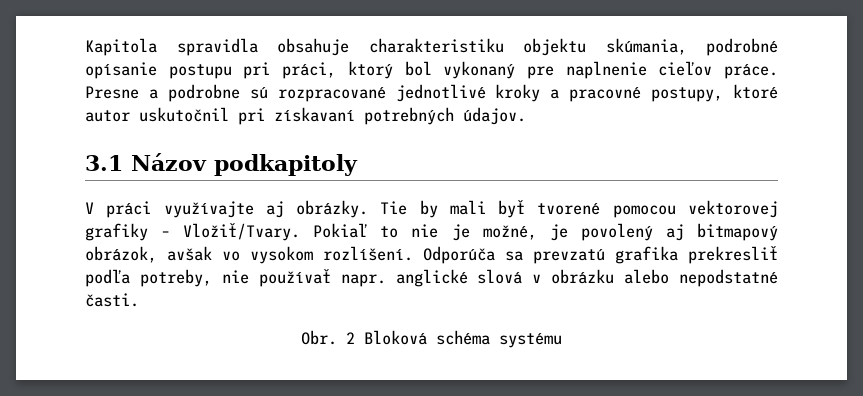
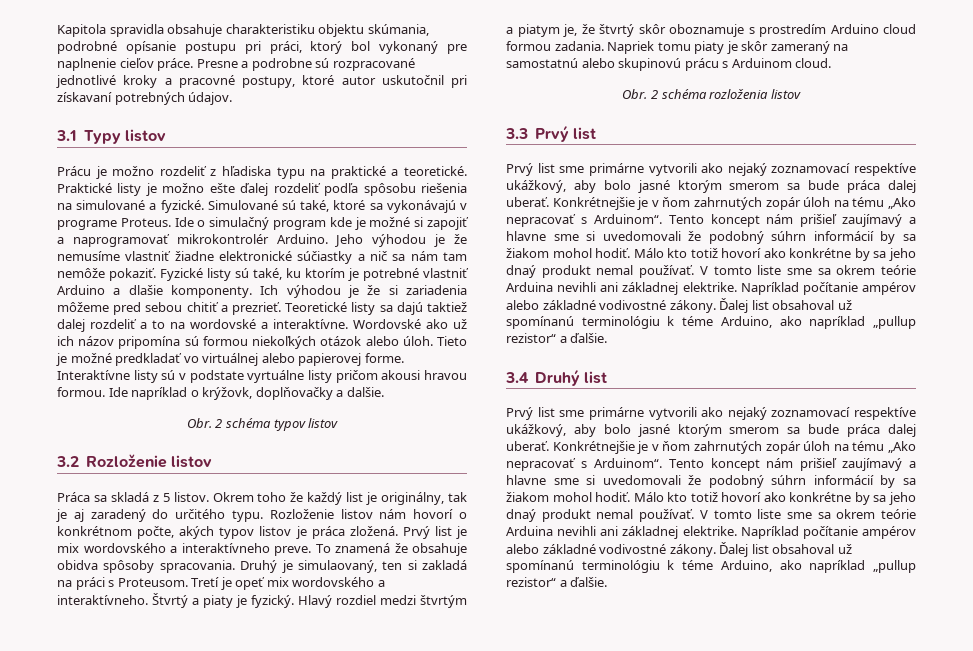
- 3.1 Názov podkapitoly
- V práci využívajte aj obrázky. Tie by mali byť tvorené pomocou vektorovej grafiky – Vložiť/Tvary. Pokiaľ to nie je možné, je povolený aj bitmapový obrázok, avšak vo vysokom rozlíšení. Odporúča sa prevzatú grafika prekresliť podľa potreby, nie používať napr. anglické slová v obrázku alebo nepodstatné časti.
- Obr. 2 Bloková schéma systému
+ 3.1 Typy listov
+ Prácu je možno rozdeliť z hľadiska typu na praktické a teoretické. Praktické listy je možno ešte ďalej rozdeliť podľa spôsobu riešenia na simulované a fyzické. Simulované sú také, ktoré sa vykonávajú v programe Proteus. Ide o simulačný program kde je možné si zapojiť a naprogramovať mikrokontrolér Arduino. Jeho výhodou je že nemusíme vlastniť žiadne elektronické súčiastky a nič sa nám tam nemôže pokaziť. Fyzické listy sú také, ku ktorím je potrebné vlastniť Arduino a dlašie komponenty. Ich výhodou je že si zariadenia môžeme pred sebou chitiť a prezrieť. Teoretické listy sa dajú taktiež dalej rozdeliť a to na wordovské a interaktívne. Wordovské ako už ich názov pripomína sú formou niekoľkých otázok alebo úloh. Tieto je možné predkladať vo virtuálnej alebo papierovej forme. Interaktívne listy sú v podstate vyrtuálne listy pričom akousi hravou formou. Ide napríklad o krýžovk, doplňovačky a dalšie.
+ Obr. 2 schéma typov listov
+ 3.2 Rozloženie listov
+ Práca sa skladá z 5 listov. Okrem toho že každý list je originálny, tak je aj zaradený do určitého typu. Rozloženie listov nám hovorí o konkrétnom počte, akých typov listov je práca zložená. Prvý list je mix wordovského a interaktívneho preve. To znamená že obsahuje obidva spôsoby spracovania. Druhý je simulaovaný, ten si zakladá na práci s Proteusom. Tretí je opeť mix wordovského a interaktívneho. Štvrtý a piaty je fyzický. Hlavý rozdiel medzi štvrtým a piatym je, že štvrtý skôr oboznamuje s prostredím Arduino cloud formou zadania. Napriek tomu piaty je skôr zameraný na samostatnú alebo skupinovú prácu s Arduinom cloud.
+ Obr. 2 schéma rozloženia listov
+ 3.3 Prvý list
+ Prvý list sme primárne vytvorili ako nejaký zoznamovací respektíve ukážkový, aby bolo jasné ktorým smerom sa bude práca dalej uberať. Konkrétnejšie je v ňom zahrnutých zopár úloh na tému „Ako nepracovať s Arduinom“. Tento koncept nám prišieľ zaujímavý a hlavne sme si uvedomovali že podobný súhrn informácií by sa žiakom mohol hodiť. Málo kto totiž hovorí ako konkrétne by sa jeho dnaý produkt nemal používať. V tomto liste sme sa okrem teórie Arduina nevihli ani základnej elektrike. Napríklad počítanie ampérov alebo základné vodivostné zákony. Ďalej list obsahoval už spomínanú terminológiu k téme Arduino, ako napríklad „pullup rezistor“ a ďalšie.
+ 3.4 Druhý list
+ Prvý list sme primárne vytvorili ako nejaký zoznamovací respektíve ukážkový, aby bolo jasné ktorým smerom sa bude práca dalej uberať. Konkrétnejšie je v ňom zahrnutých zopár úloh na tému „Ako nepracovať s Arduinom“. Tento koncept nám prišieľ zaujímavý a hlavne sme si uvedomovali že podobný súhrn informácií by sa žiakom mohol hodiť. Málo kto totiž hovorí ako konkrétne by sa jeho dnaý produkt nemal používať. V tomto liste sme sa okrem teórie Arduina nevihli ani základnej elektrike. Napríklad počítanie ampérov alebo základné vodivostné zákony. Ďalej list obsahoval už spomínanú terminológiu k téme Arduino, ako napríklad „pullup rezistor“ a ďalšie.

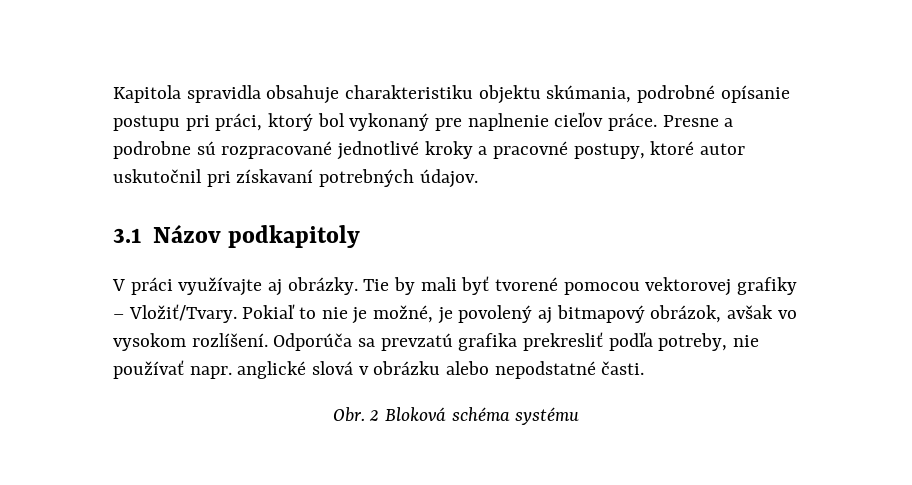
- 3.1 Typy listov
- Prácu je možno rozdeliť z hľadiska typu na praktické a teoretické. Praktické listy je možno ešte ďalej rozdeliť podľa spôsobu riešenia na simulované a fyzické. Simulované sú také, ktoré sa vykonávajú v programe Proteus. Ide o simulačný program kde je možné si zapojiť a naprogramovať mikrokontrolér Arduino. Jeho výhodou je že nemusíme vlastniť žiadne elektronické súčiastky a nič sa nám tam nemôže pokaziť. Fyzické listy sú také, ku ktorím je potrebné vlastniť Arduino a dlašie komponenty. Ich výhodou je že si zariadenia môžeme pred sebou chitiť a prezrieť. Teoretické listy sa dajú taktiež dalej rozdeliť a to na wordovské a interaktívne. Wordovské ako už ich názov pripomína sú formou niekoľkých otázok alebo úloh. Tieto je možné predkladať vo virtuálnej alebo papierovej forme. Interaktívne listy sú v podstate vyrtuálne listy pričom akousi hravou formou. Ide napríklad o krýžovk, doplňovačky a dalšie.
- Obr. 2 schéma typov listov
- 3.2 Rozloženie listov
- Práca sa skladá z 5 listov. Okrem toho že každý list je originálny, tak je aj zaradený do určitého typu. Rozloženie listov nám hovorí o konkrétnom počte, akých typov listov je práca zložená. Prvý list je mix wordovského a interaktívneho preve. To znamená že obsahuje obidva spôsoby spracovania. Druhý je simulaovaný, ten si zakladá na práci s Proteusom. Tretí je opeť mix wordovského a interaktívneho. Štvrtý a piaty je fyzický. Hlavý rozdiel medzi štvrtým a piatym je, že štvrtý skôr oboznamuje s prostredím Arduino cloud formou zadania. Napriek tomu piaty je skôr zameraný na samostatnú alebo skupinovú prácu s Arduinom cloud.
- Obr. 2 schéma rozloženia listov
- 3.3 Prvý list
- Prvý list sme primárne vytvorili ako nejaký zoznamovací respektíve ukážkový, aby bolo jasné ktorým smerom sa bude práca dalej uberať. Konkrétnejšie je v ňom zahrnutých zopár úloh na tému „Ako nepracovať s Arduinom“. Tento koncept nám prišieľ zaujímavý a hlavne sme si uvedomovali že podobný súhrn informácií by sa žiakom mohol hodiť. Málo kto totiž hovorí ako konkrétne by sa jeho dnaý produkt nemal používať. V tomto liste sme sa okrem teórie Arduina nevihli ani základnej elektrike. Napríklad počítanie ampérov alebo základné vodivostné zákony. Ďalej list obsahoval už spomínanú terminológiu k téme Arduino, ako napríklad „pullup rezistor“ a ďalšie.
- 3.4 Druhý list
- Prvý list sme primárne vytvorili ako nejaký zoznamovací respektíve ukážkový, aby bolo jasné ktorým smerom sa bude práca dalej uberať. Konkrétnejšie je v ňom zahrnutých zopár úloh na tému „Ako nepracovať s Arduinom“. Tento koncept nám prišieľ zaujímavý a hlavne sme si uvedomovali že podobný súhrn informácií by sa žiakom mohol hodiť. Málo kto totiž hovorí ako konkrétne by sa jeho dnaý produkt nemal používať. V tomto liste sme sa okrem teórie Arduina nevihli ani základnej elektrike. Napríklad počítanie ampérov alebo základné vodivostné zákony. Ďalej list obsahoval už spomínanú terminológiu k téme Arduino, ako napríklad „pullup rezistor“ a ďalšie.
+ 3.1 Názov podkapitoly
+ V práci využívajte aj obrázky. Tie by mali byť tvorené pomocou vektorovej grafiky – Vložiť/Tvary. Pokiaľ to nie je možné, je povolený aj bitmapový obrázok, avšak vo vysokom rozlíšení. Odporúča sa prevzatú grafika prekresliť podľa potreby, nie používať napr. anglické slová v obrázku alebo nepodstatné časti.
+ Obr. 2 Bloková schéma systému

